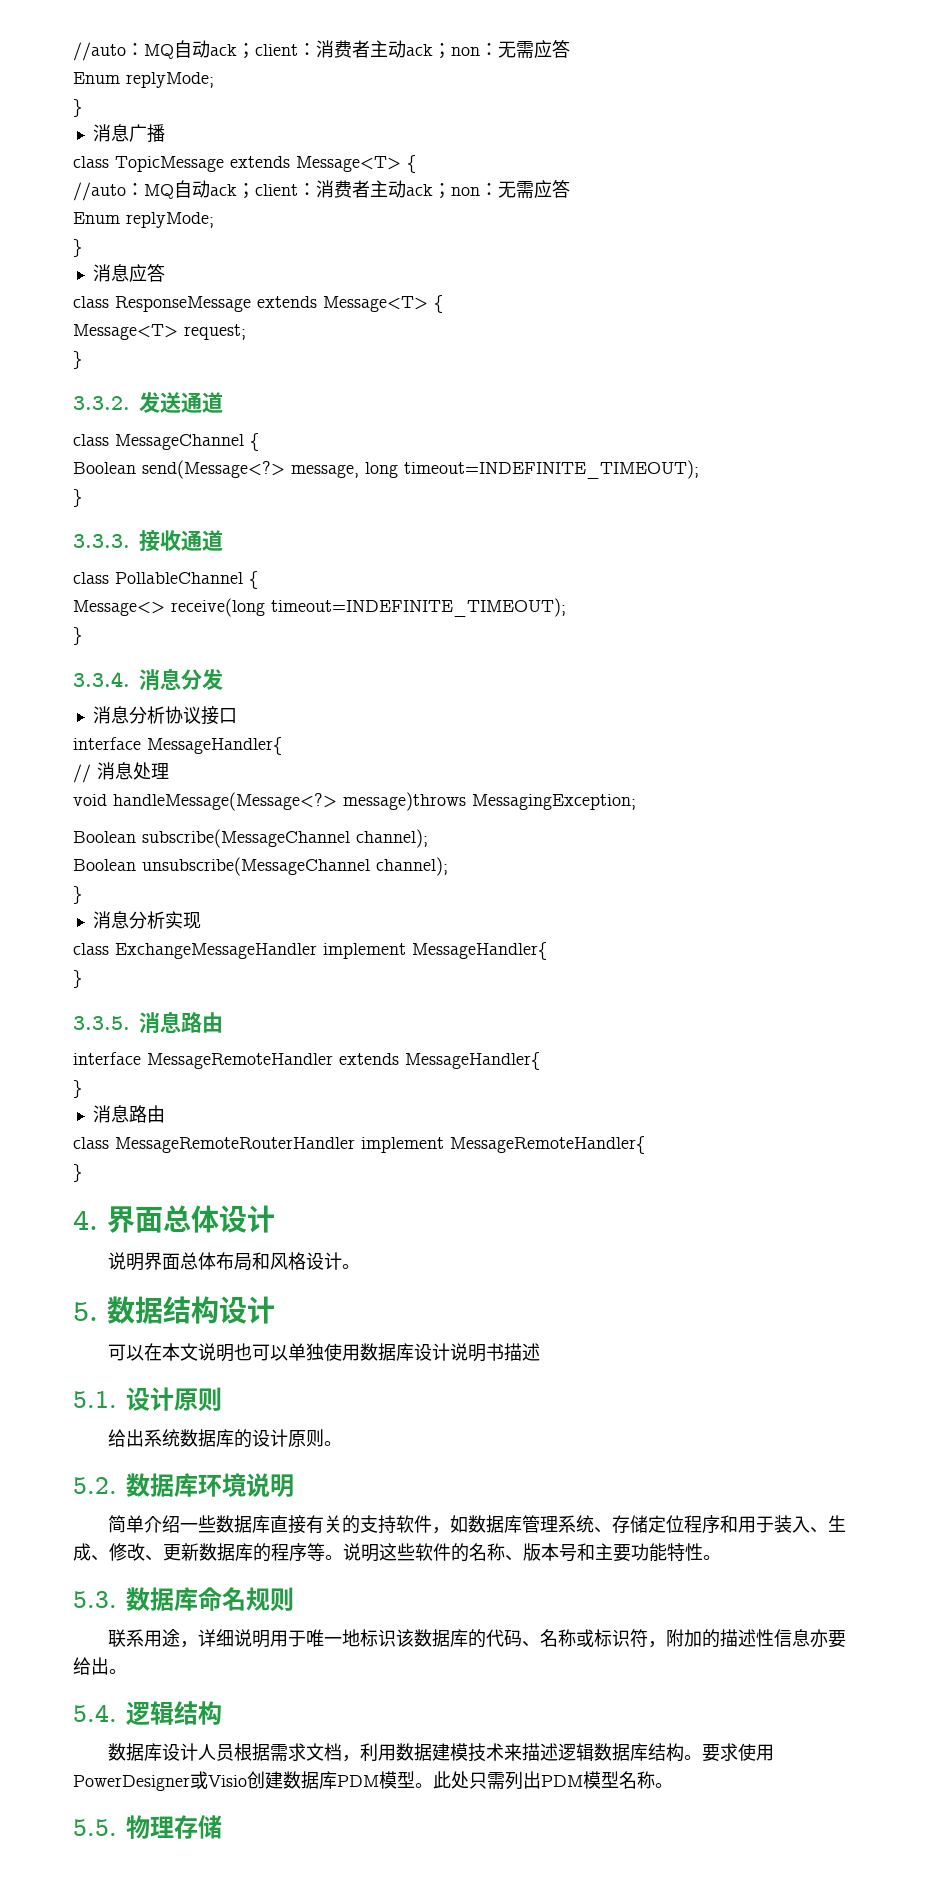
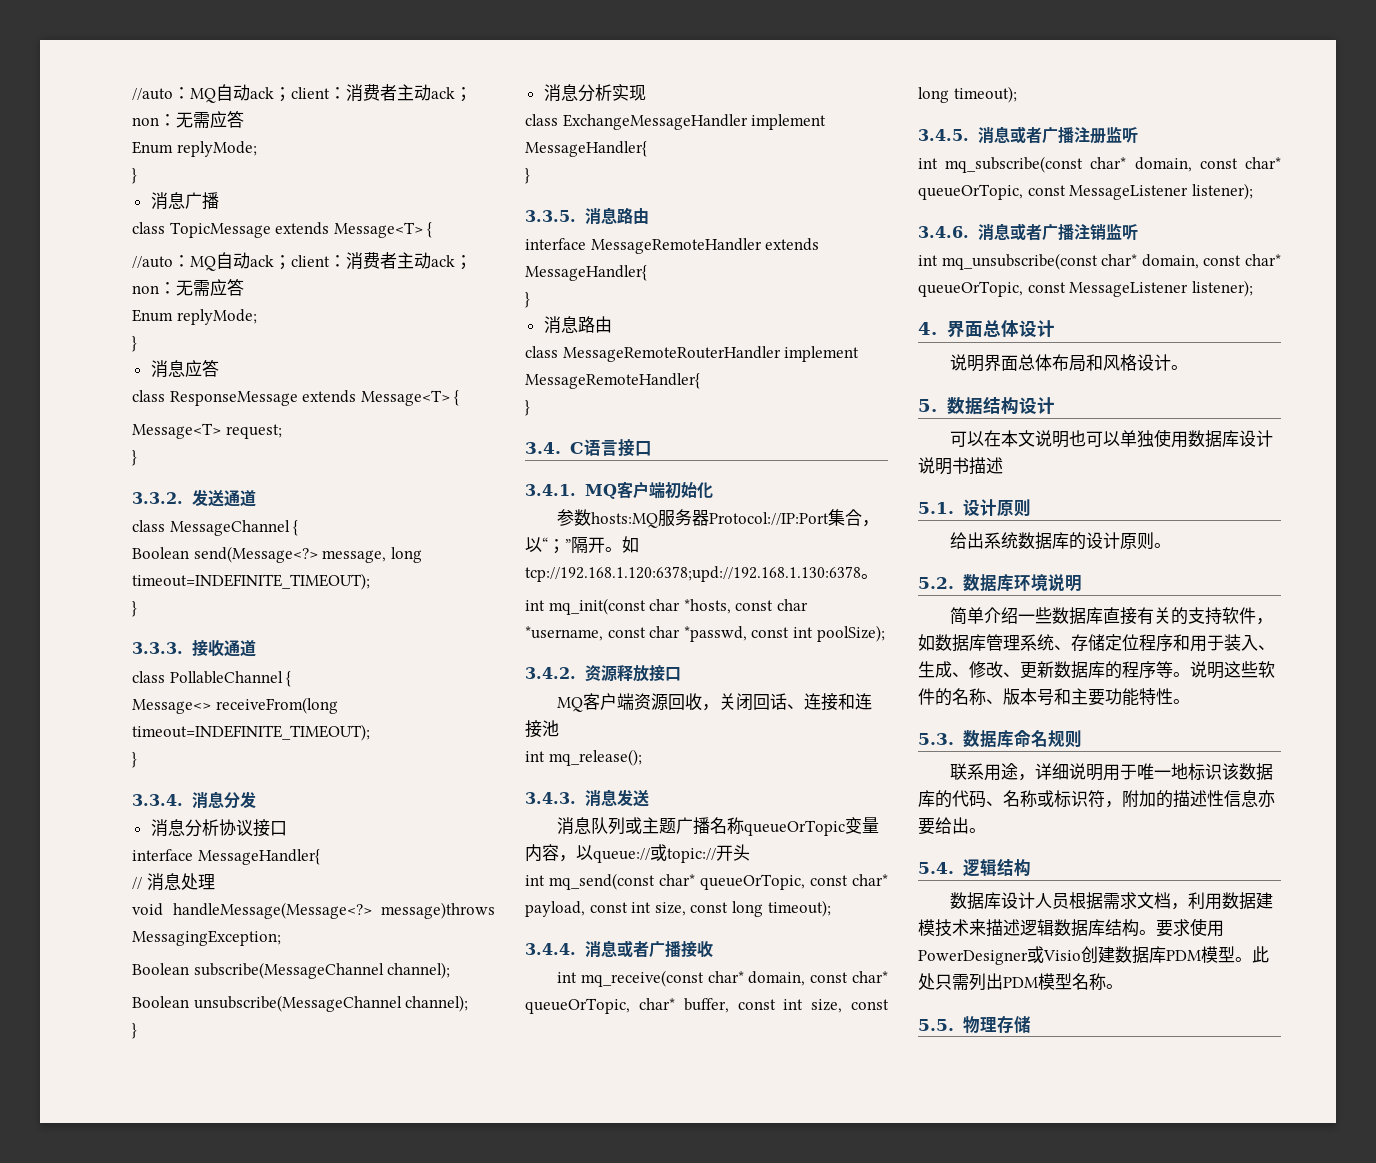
- Message<> receive(long timeout=INDEFINITE_TIMEOUT);
+ Message<> receiveFrom(long timeout=INDEFINITE_TIMEOUT);
+ 3.4. C语言接口
+ 3.4.1. MQ客户端初始化
+ 参数hosts:MQ服务器Protocol://IP:Port集合，以“；”隔开。如tcp://192.168.1.120:6378;upd://192.168.1.130:6378。
+ int mq_init(const char *hosts, const char *username, const char *passwd, const int poolSize);
+ 3.4.2.资源释放接口
+ MQ客户端资源回收，关闭回话、连接和连接池
+ int mq_release();
+ 3.4.3.消息发送
+ 消息队列或主题广播名称queueOrTopic变量内容，以queue://或topic://开头
+ int mq_send(const char* queueOrTopic, const char* payload, const int size, const long timeout);
+ 3.4.4.消息或者广播接收
+ int mq_receive(const char* domain, const char* queueOrTopic, char* buffer, const int size, const long timeout);
+ 3.4.5.消息或者广播注册监听
+ int mq_subscribe(const char* domain, const char* queueOrTopic, const MessageListener listener);
+ 3.4.6.消息或者广播注销监听
+ int mq_unsubscribe(const char* domain, const char* queueOrTopic, const MessageListener listener);

